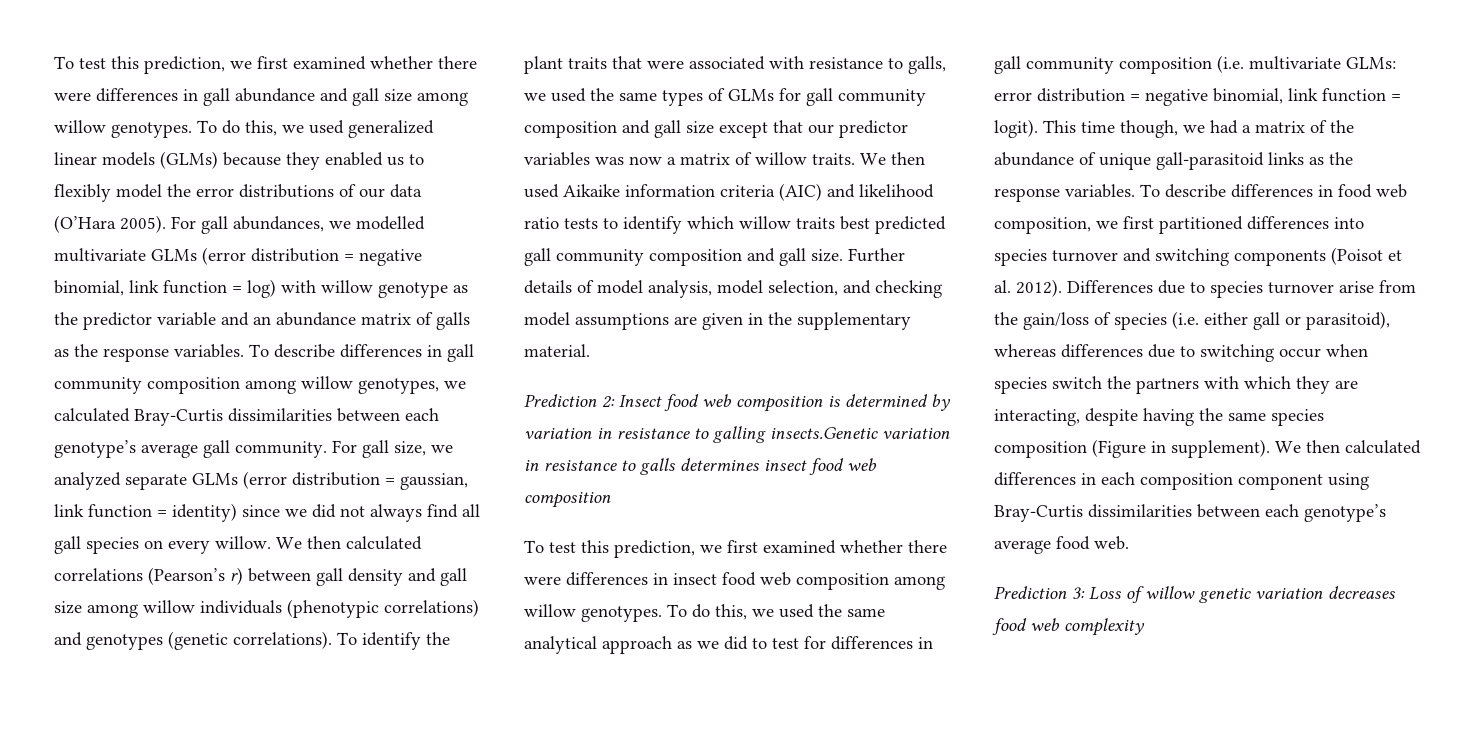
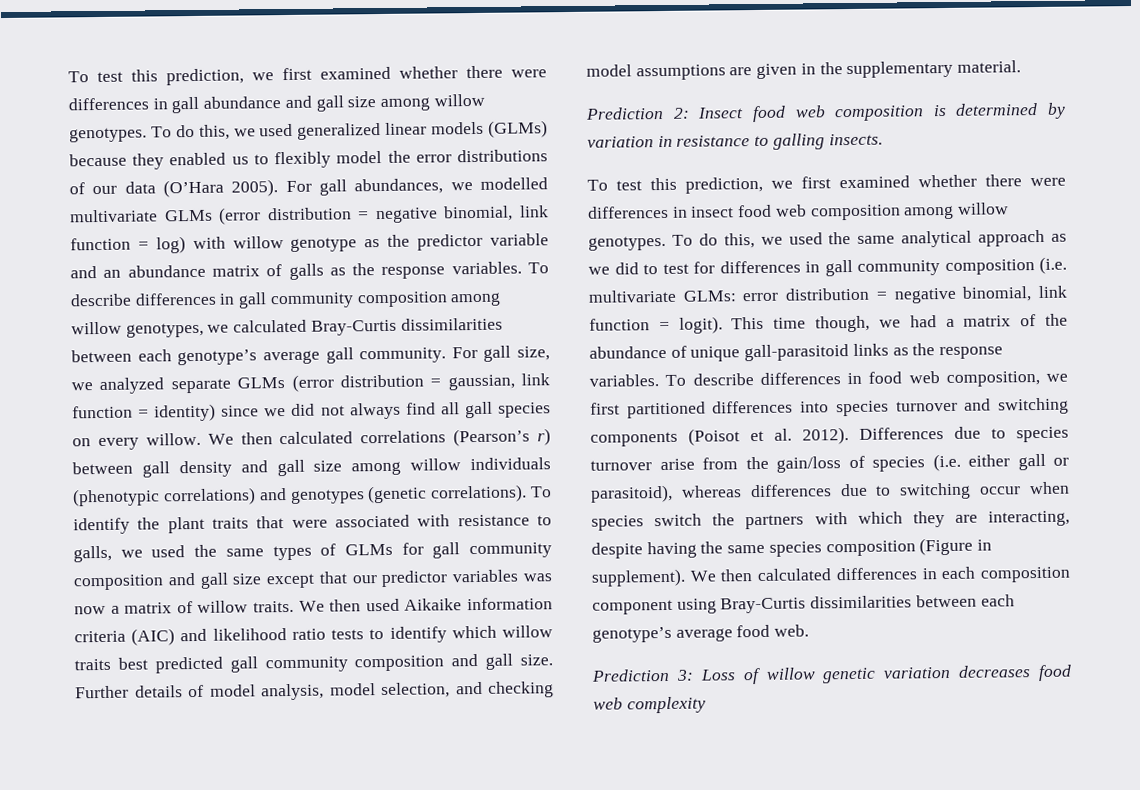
- Prediction 2: Insect food web composition is determined by variation in resistance to galling insects.Genetic variation in resistance to galls determines insect food web composition
+ Prediction 2: Insect food web composition is determined by variation in resistance to galling insects.

